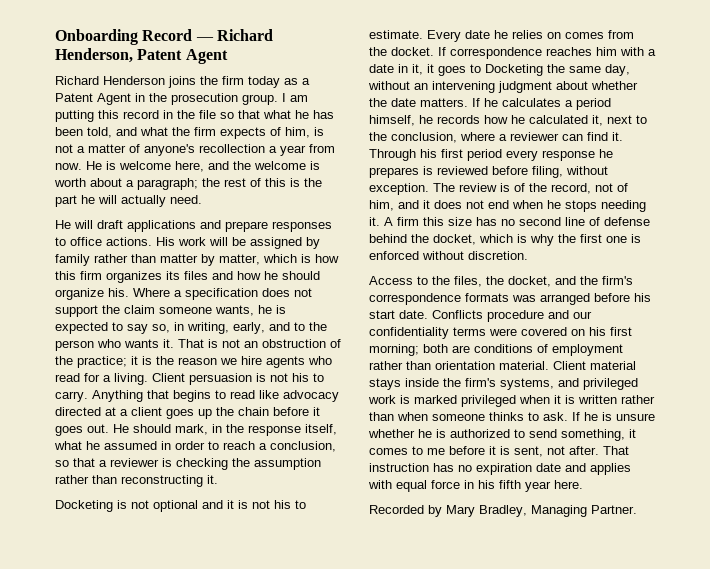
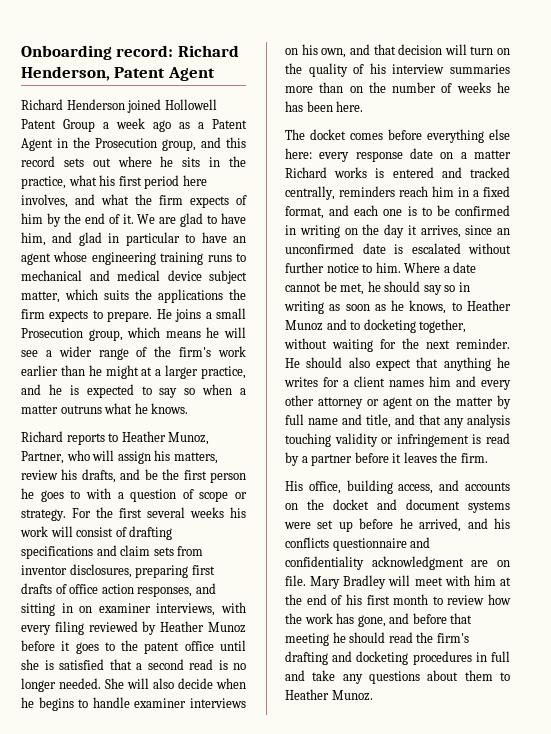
- Onboarding Record — Richard Henderson, Patent Agent
+ Onboarding record: Richard Henderson, Patent Agent
- Richard Henderson joins the firm today as a Patent Agent in the prosecution group. I am putting this record in the file so that what he has been told, and what the firm expects of him, is not a matter of anyone's recollection a year from now. He is welcome here, and the welcome is worth about a paragraph; the rest of this is the part he will actually need.
- He will draft applications and prepare responses to office actions. His work will be assigned by family rather than matter by matter, which is how this firm organizes its files and how he should organize his. Where a specification does not support the claim someone wants, he is expected to say so, in writing, early, and to the person who wants it. That is not an obstruction of the practice; it is the reason we hire agents who read for a living. Client persuasion is not his to carry. Anything that begins to read like advocacy directed at a client goes up the chain before it goes out. He should mark, in the response itself, what he assumed in order to reach a conclusion, so that a reviewer is checking the assumption rather than reconstructing it.
- Docketing is not optional and it is not his to estimate. Every date he relies on comes from the docket. If correspondence reaches him with a date in it, it goes to Docketing the same day, without an intervening judgment about whether the date matters. If he calculates a period himself, he records how he calculated it, next to the conclusion, where a reviewer can find it. Through his first period every response he prepares is reviewed before filing, without exception. The review is of the record, not of him, and it does not end when he stops needing it. A firm this size has no second line of defense behind the docket, which is why the first one is enforced without discretion.
- Access to the files, the docket, and the firm's correspondence formats was arranged before his start date. Conflicts procedure and our confidentiality terms were covered on his first morning; both are conditions of employment rather than orientation material. Client material stays inside the firm's systems, and privileged work is marked privileged when it is written rather than when someone thinks to ask. If he is unsure whether he is authorized to send something, it comes to me before it is sent, not after. That instruction has no expiration date and applies with equal force in his fifth year here.
- Recorded by Mary Bradley, Managing Partner.
+ Richard Henderson joined Hollowell Patent Group a week ago as a Patent Agent in the Prosecution group, and this record sets out where he sits in the practice, what his first period here involves, and what the firm expects of him by the end of it. We are glad to have him, and glad in particular to have an agent whose engineering training runs to mechanical and medical device subject matter, which suits the applications the firm expects to prepare. He joins a small Prosecution group, which means he will see a wider range of the firm's work earlier than he might at a larger practice, and he is expected to say so when a matter outruns what he knows.
+ Richard reports to Heather Munoz, Partner, who will assign his matters, review his drafts, and be the first person he goes to with a question of scope or strategy. For the first several weeks his work will consist of drafting specifications and claim sets from inventor disclosures, preparing first drafts of office action responses, and sitting in on examiner interviews, with every filing reviewed by Heather Munoz before it goes to the patent office until she is satisfied that a second read is no longer needed. She will also decide when he begins to handle examiner interviews on his own, and that decision will turn on the quality of his interview summaries more than on the number of weeks he has been here.
+ The docket comes before everything else here: every response date on a matter Richard works is entered and tracked centrally, reminders reach him in a fixed format, and each one is to be confirmed in writing on the day it arrives, since an unconfirmed date is escalated without further notice to him. Where a date cannot be met, he should say so in writing as soon as he knows, to Heather Munoz and to docketing together, without waiting for the next reminder. He should also expect that anything he writes for a client names him and every other attorney or agent on the matter by full name and title, and that any analysis touching validity or infringement is read by a partner before it leaves the firm.
+ His office, building access, and accounts on the docket and document systems were set up before he arrived, and his conflicts questionnaire and confidentiality acknowledgment are on file. Mary Bradley will meet with him at the end of his first month to review how the work has gone, and before that meeting he should read the firm's drafting and docketing procedures in full and take any questions about them to Heather Munoz.

